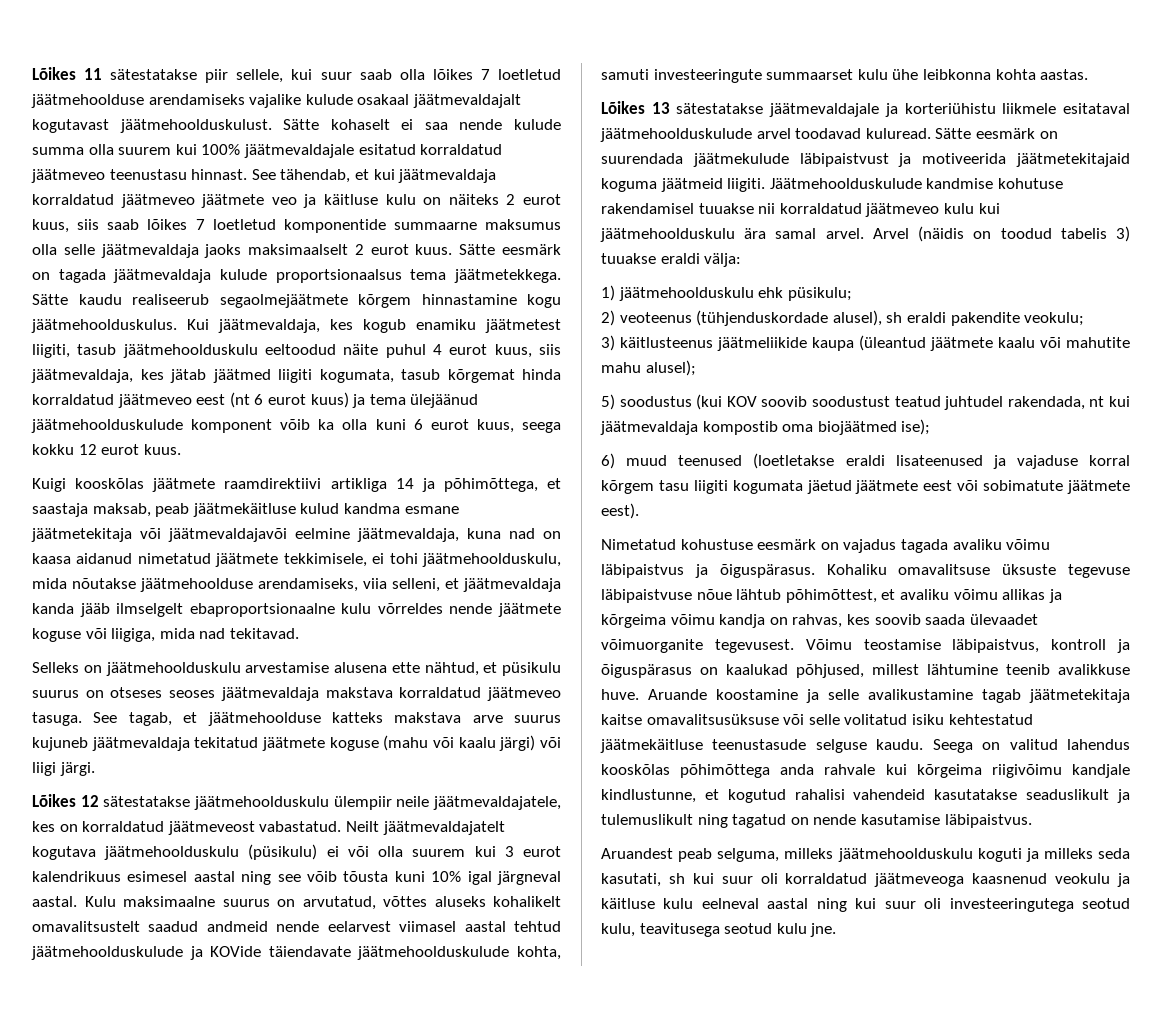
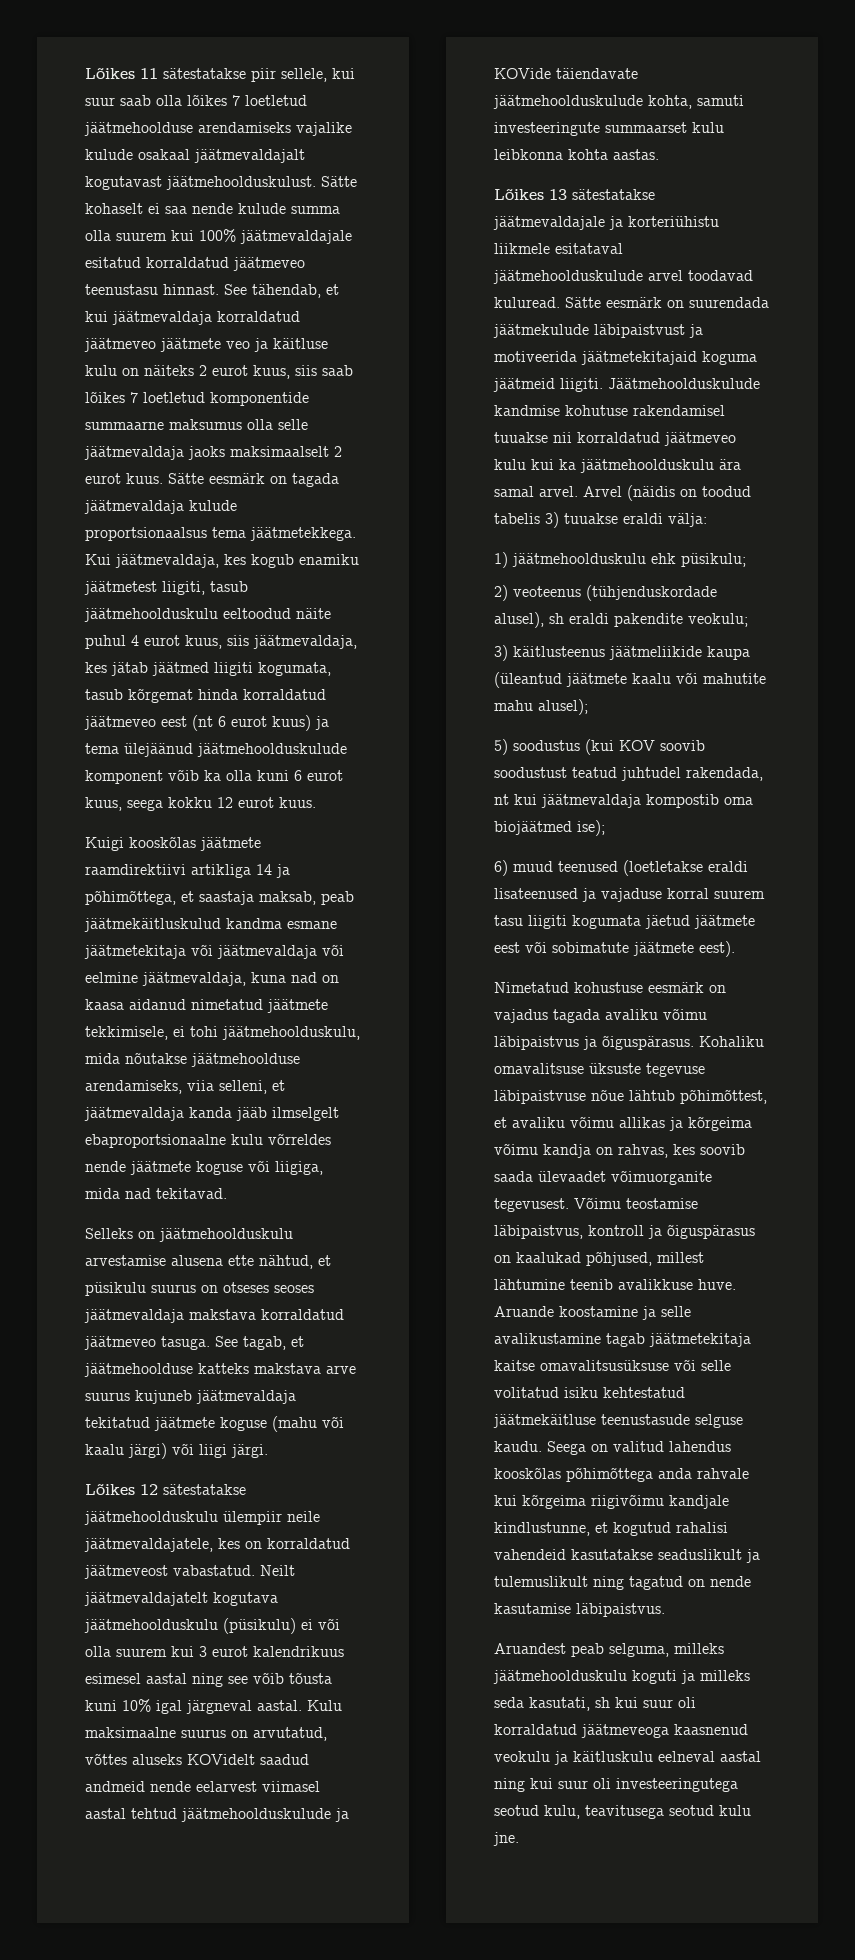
- Sätte kaudu realiseerub segaolmejäätmete kõrgem hinnastamine kogu jäätmehoolduskulus.
- Kuigi kooskõlas jäätmete raamdirektiivi artikliga 14 ja põhimõttega, et saastaja maksab, peab jäätmekäitluse kulud kandma esmane jäätmetekitaja või jäätmevaldajavõi eelmine jäätmevaldaja, kuna nad on kaasa aidanud nimetatud jäätmete tekkimisele, ei tohi jäätmehoolduskulu, mida nõutakse jäätmehoolduse arendamiseks, viia selleni, et jäätmevaldaja kanda jääb ilmselgelt ebaproportsionaalne kulu võrreldes nende jäätmete koguse või liigiga, mida nad tekitavad.
+ Kuigi kooskõlas jäätmete raamdirektiivi artikliga 14 ja põhimõttega, et saastaja maksab, peab jäätmekäitluskulud kandma esmane jäätmetekitaja või jäätmevaldaja või eelmine jäätmevaldaja, kuna nad on kaasa aidanud nimetatud jäätmete tekkimisele, ei tohi jäätmehoolduskulu, mida nõutakse jäätmehoolduse arendamiseks, viia selleni, et jäätmevaldaja kanda jääb ilmselgelt ebaproportsionaalne kulu võrreldes nende jäätmete koguse või liigiga, mida nad tekitavad.
- Kulu maksimaalne suurus on arvutatud, võttes aluseks kohalikelt omavalitsustelt saadud andmeid nende eelarvest viimasel aastal tehtud jäätmehoolduskulude ja KOVide täiendavate jäätmehoolduskulude kohta, samuti investeeringute summaarset kulu ühe leibkonna kohta aastas.
+ Kulu maksimaalne suurus on arvutatud, võttes aluseks KOVidelt saadud andmeid nende eelarvest viimasel aastal tehtud jäätmehoolduskulude ja KOVide täiendavate jäätmehoolduskulude kohta, samuti investeeringute summaarset kulu leibkonna kohta aastas.
- Jäätmehoolduskulude kandmise kohutuse rakendamisel tuuakse nii korraldatud jäätmeveo kulu kui jäätmehoolduskulu ära samal arvel.
+ Jäätmehoolduskulude kandmise kohutuse rakendamisel tuuakse nii korraldatud jäätmeveo kulu kui ka jäätmehoolduskulu ära samal arvel.
- 6) muud teenused (loetletakse eraldi lisateenused ja vajaduse korral kõrgem tasu liigiti kogumata jäetud jäätmete eest või sobimatute jäätmete eest).
+ 6) muud teenused (loetletakse eraldi lisateenused ja vajaduse korral suurem tasu liigiti kogumata jäetud jäätmete eest või sobimatute jäätmete eest).
- Aruandest peab selguma, milleks jäätmehoolduskulu koguti ja milleks seda kasutati, sh kui suur oli korraldatud jäätmeveoga kaasnenud veokulu ja käitluse kulu eelneval aastal ning kui suur oli investeeringutega seotud kulu, teavitusega seotud kulu jne.
+ Aruandest peab selguma, milleks jäätmehoolduskulu koguti ja milleks seda kasutati, sh kui suur oli korraldatud jäätmeveoga kaasnenud veokulu ja käitluskulu eelneval aastal ning kui suur oli investeeringutega seotud kulu, teavitusega seotud kulu jne.

